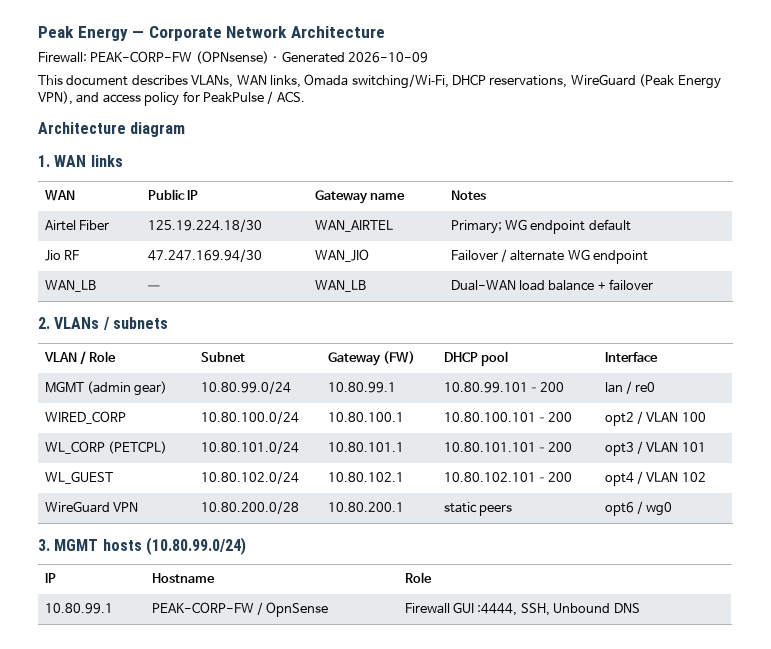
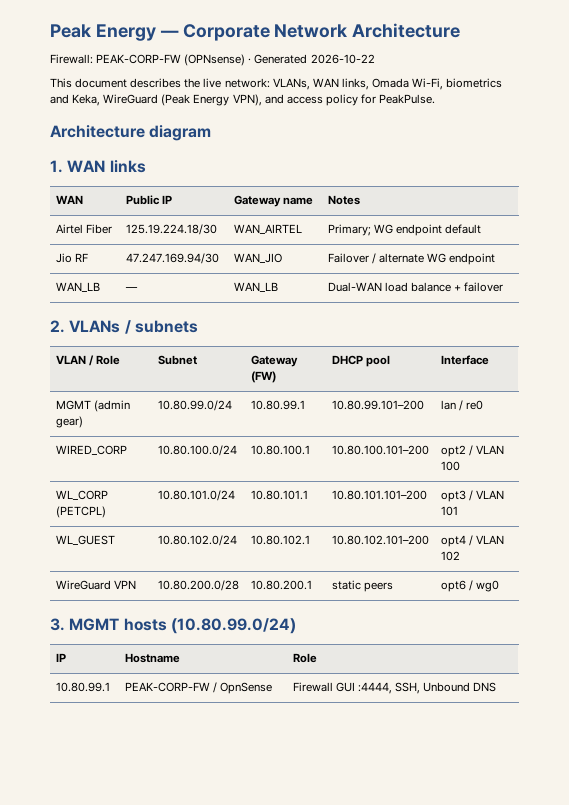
- Firewall: PEAK-CORP-FW (OPNsense) · Generated 2026-10-09
+ Firewall: PEAK-CORP-FW (OPNsense) · Generated 2026-10-22
- This document describes VLANs, WAN links, Omada switching/Wi‑Fi, DHCP reservations, WireGuard (Peak Energy VPN), and access policy for PeakPulse / ACS.
+ This document describes the live network: VLANs, WAN links, Omada Wi‑Fi, biometrics and Keka, WireGuard (Peak Energy VPN), and access policy for PeakPulse.

